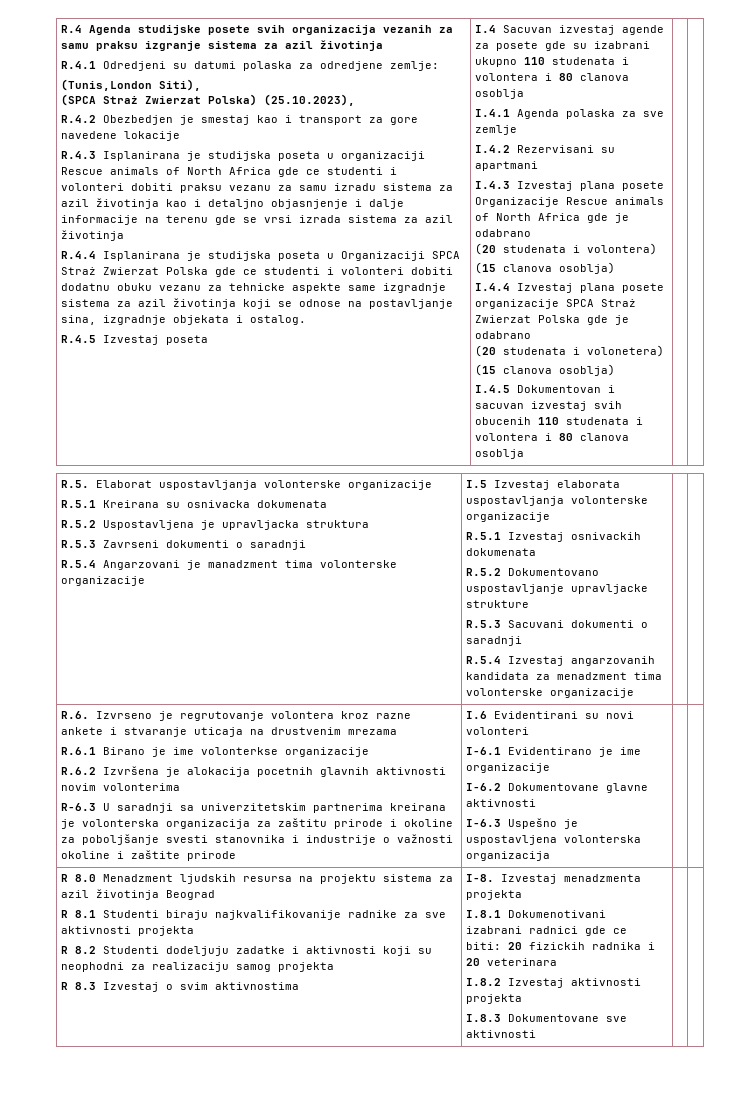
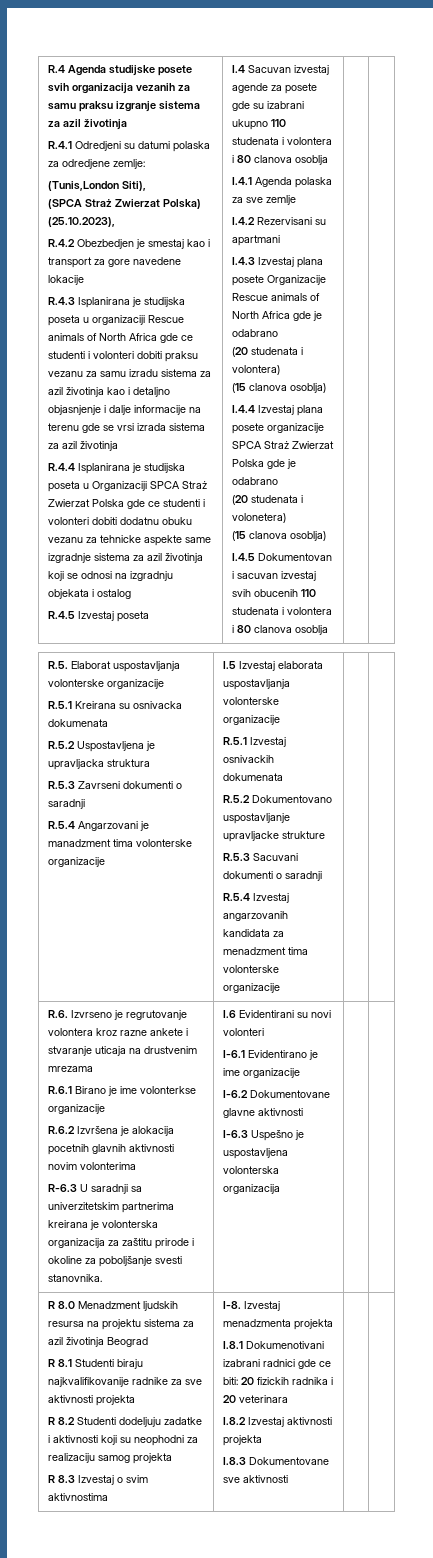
- R.4.4 Isplanirana je studijska poseta u Organizaciji SPCA Straż Zwierzat Polska gde ce studenti i volonteri dobiti dodatnu obuku vezanu za tehnicke aspekte same izgradnje sistema za azil životinja koji se odnose na postavljanje sina, izgradnje objekata i ostalog.
+ R.4.4 Isplanirana je studijska poseta u Organizaciji SPCA Straż Zwierzat Polska gde ce studenti i volonteri dobiti dodatnu obuku vezanu za tehnicke aspekte same izgradnje sistema za azil životinja koji se odnosi na izgradnju objekata i ostalog
- R-6.3 U saradnji sa univerzitetskim partnerima kreirana je volonterska organizacija za zaštitu prirode i okoline za poboljšanje svesti stanovnika i industrije o važnosti okoline i zaštite prirode
+ R-6.3 U saradnji sa univerzitetskim partnerima kreirana je volonterska organizacija za zaštitu prirode i okoline za poboljšanje svesti stanovnika.

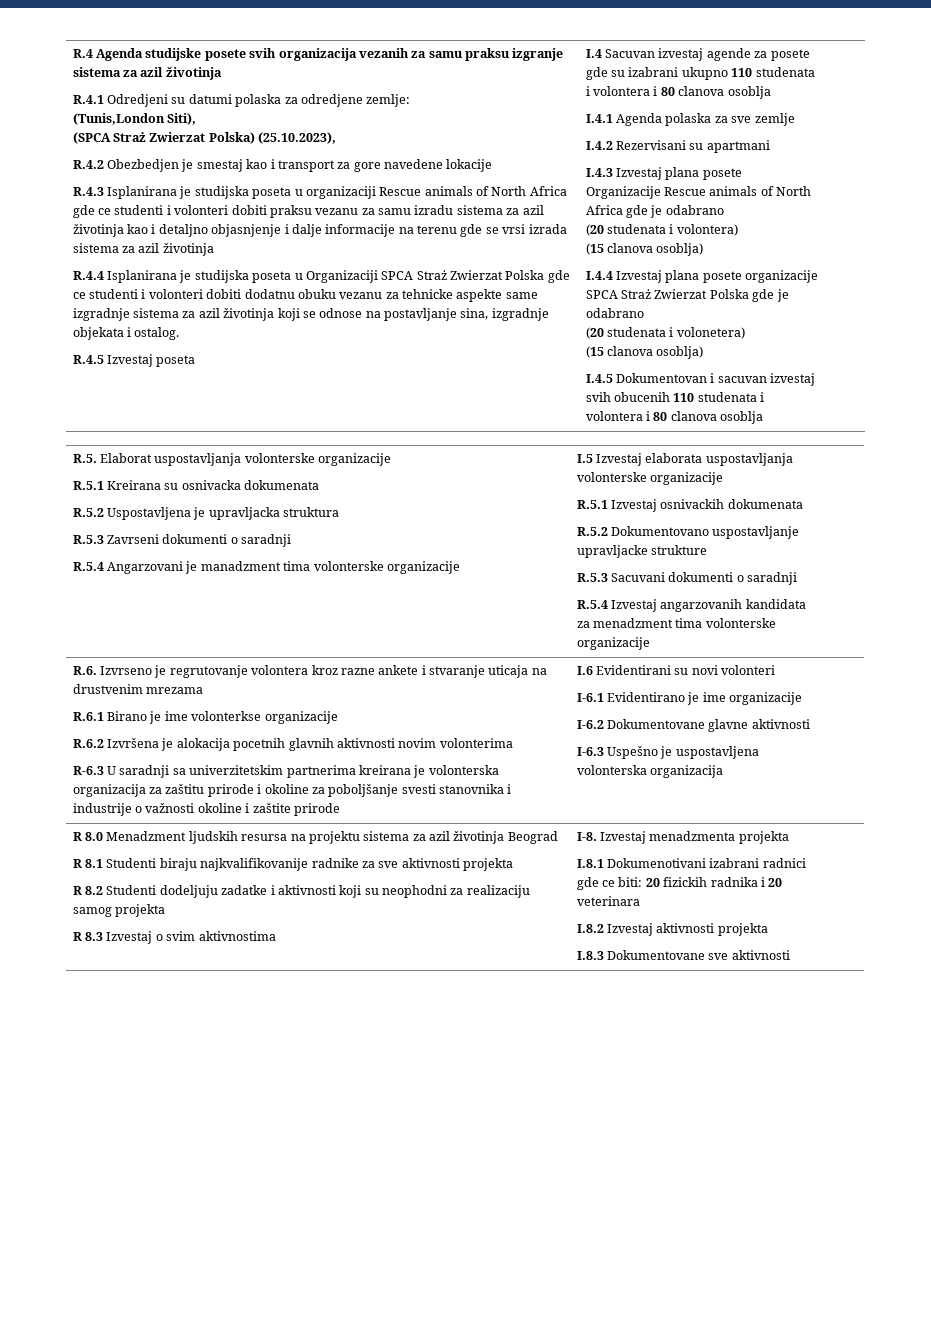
- R.4.4 Isplanirana je studijska poseta u Organizaciji SPCA Straż Zwierzat Polska gde ce studenti i volonteri dobiti dodatnu obuku vezanu za tehnicke aspekte same izgradnje sistema za azil životinja koji se odnosi na izgradnju objekata i ostalog
+ R.4.4 Isplanirana je studijska poseta u Organizaciji SPCA Straż Zwierzat Polska gde ce studenti i volonteri dobiti dodatnu obuku vezanu za tehnicke aspekte same izgradnje sistema za azil životinja koji se odnose na postavljanje sina, izgradnje objekata i ostalog.
- R-6.3 U saradnji sa univerzitetskim partnerima kreirana je volonterska organizacija za zaštitu prirode i okoline za poboljšanje svesti stanovnika.
+ R-6.3 U saradnji sa univerzitetskim partnerima kreirana je volonterska organizacija za zaštitu prirode i okoline za poboljšanje svesti stanovnika i industrije o važnosti okoline i zaštite prirode

